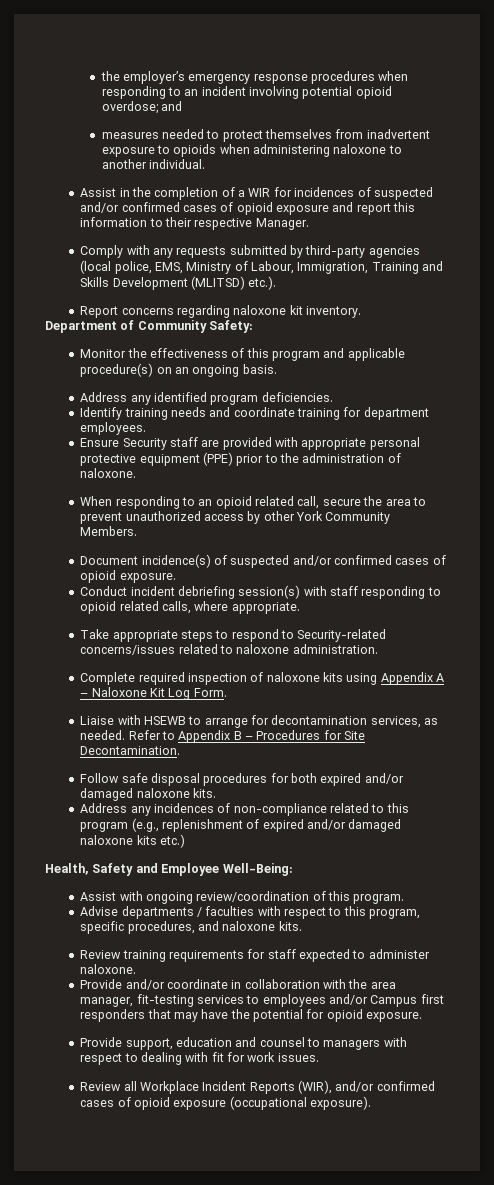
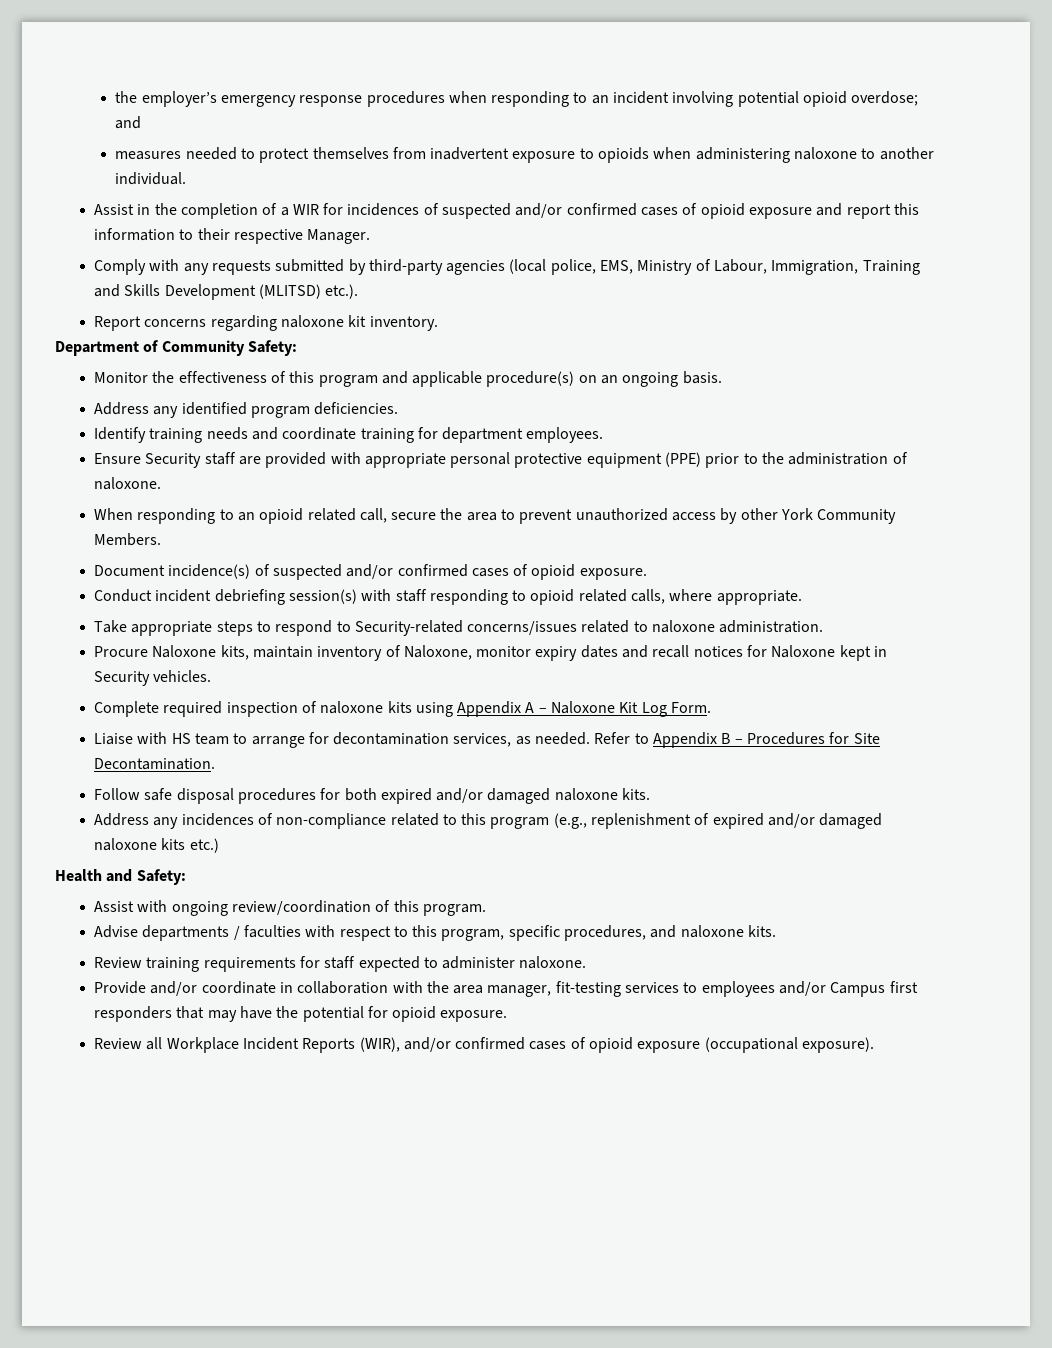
+ Procure Naloxone kits, maintain inventory of Naloxone, monitor expiry dates and recall notices for Naloxone kept in Security vehicles.
- Liaise with HSEWB to arrange for decontamination services, as needed.
+ Liaise with HS team to arrange for decontamination services, as needed.
- Health, Safety and Employee Well-Being:
+ Health and Safety:
- Provide support, education and counsel to managers with respect to dealing with fit for work issues.

